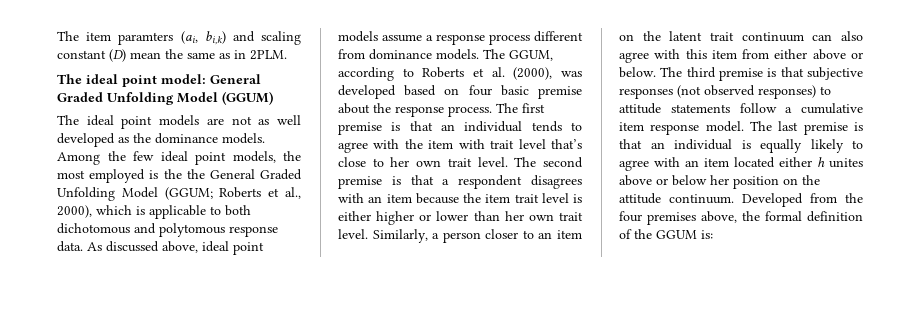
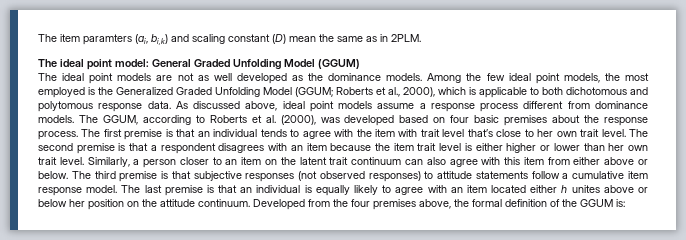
- Among the few ideal point models, the most employed is the the General Graded Unfolding Model (GGUM; Roberts et al., 2000), which is applicable to both dichotomous and polytomous response data.
+ Among the few ideal point models, the most employed is the Generalized Graded Unfolding Model (GGUM; Roberts et al., 2000), which is applicable to both dichotomous and polytomous response data.
- The GGUM, according to Roberts et al. (2000), was developed based on four basic premise about the response process.
+ The GGUM, according to Roberts et al. (2000), was developed based on four basic premises about the response process.

